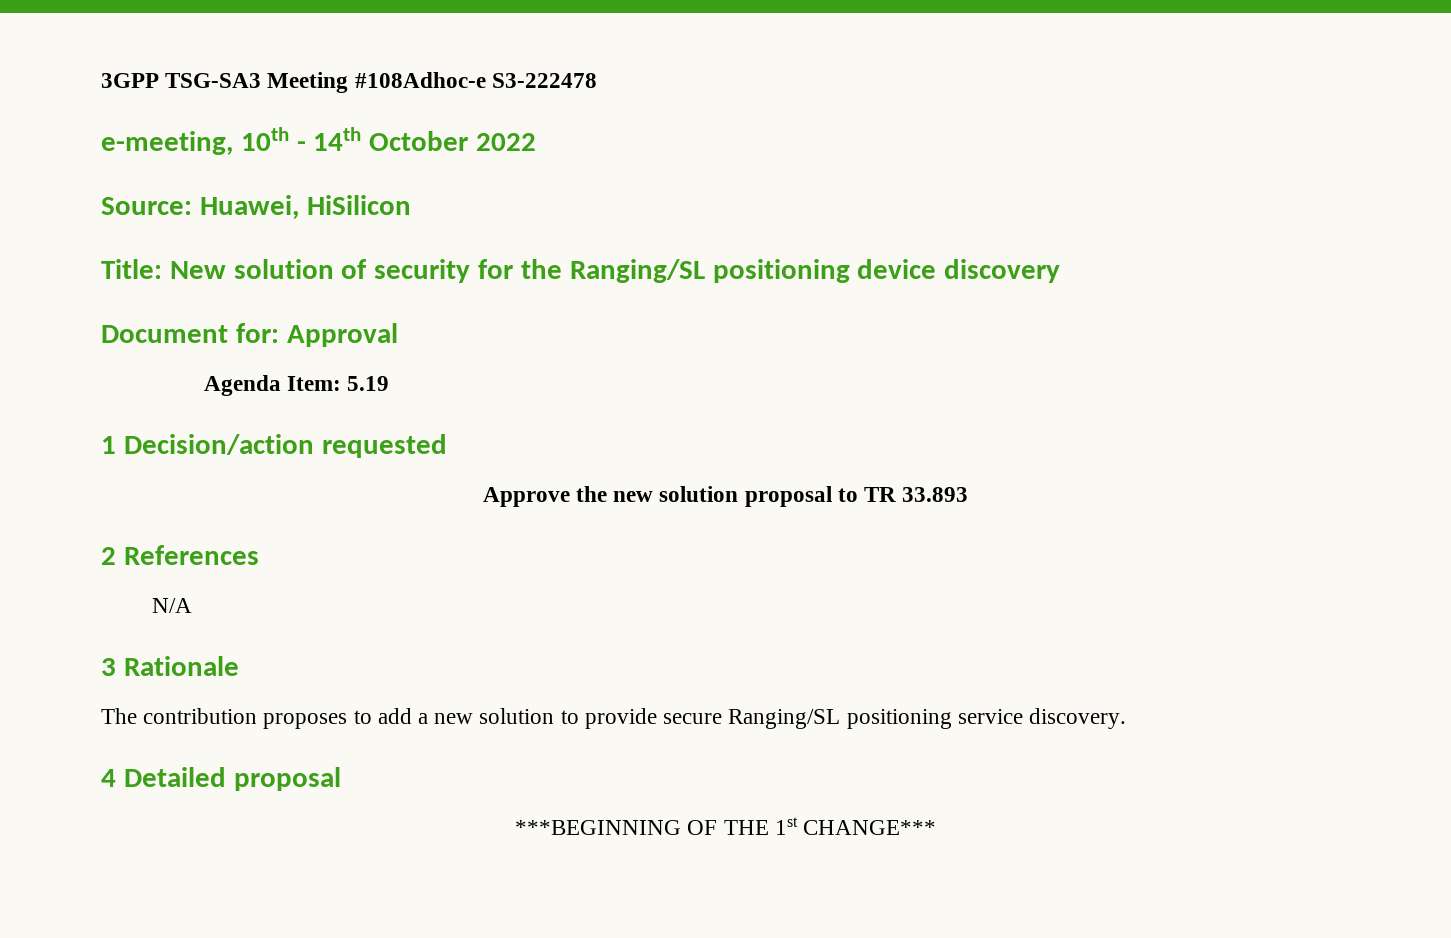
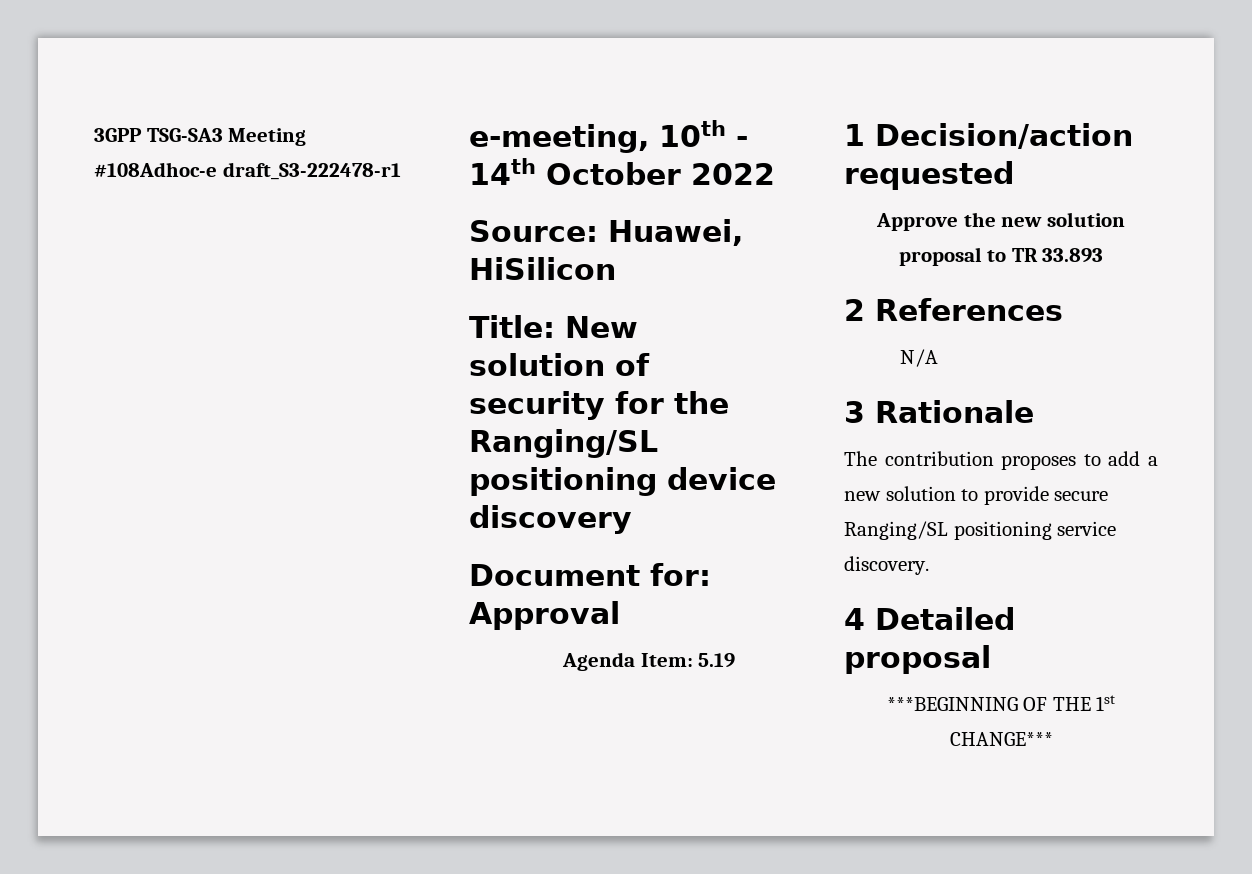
- 3GPP TSG-SA3 Meeting #108Adhoc-e S3-222478
+ 3GPP TSG-SA3 Meeting #108Adhoc-e draft_S3-222478-r1

